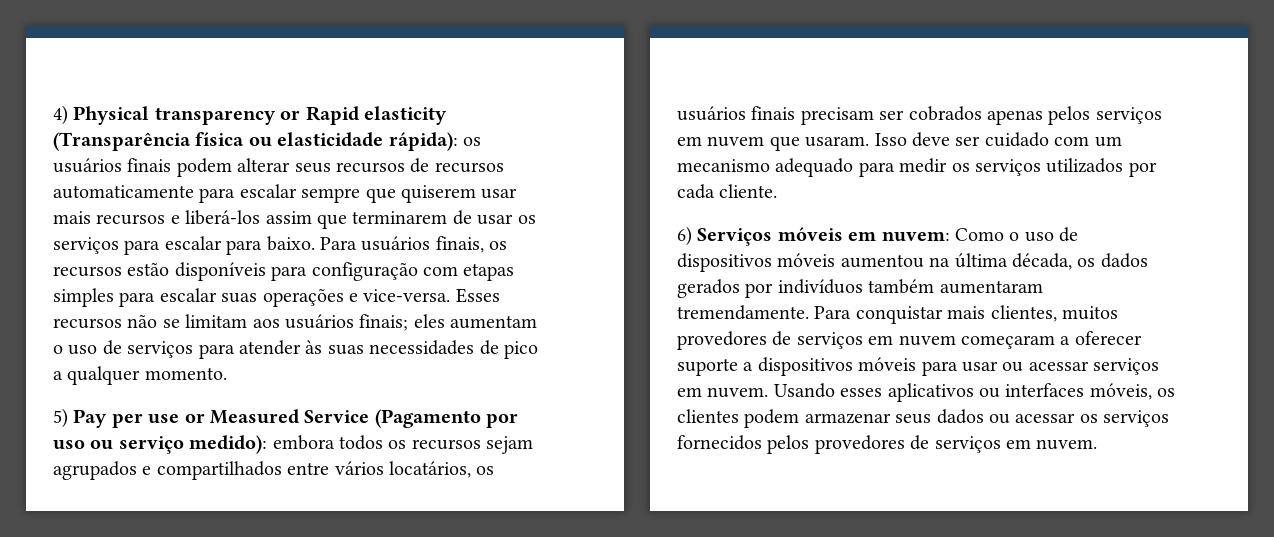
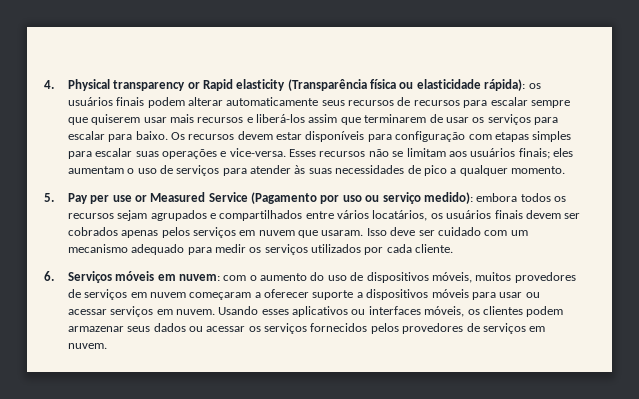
- 4) Physical transparency or Rapid elasticity (Transparência física ou elasticidade rápida): os usuários finais podem alterar seus recursos de recursos automaticamente para escalar sempre que quiserem usar mais recursos e liberá-los assim que terminarem de usar os serviços para escalar para baixo.
+ 4. Physical transparency or Rapid elasticity (Transparência física ou elasticidade rápida): os usuários finais podem alterar automaticamente seus recursos de recursos para escalar sempre que quiserem usar mais recursos e liberá-los assim que terminarem de usar os serviços para escalar para baixo.
- Para usuários finais, os recursos estão disponíveis para configuração com etapas simples para escalar suas operações e vice-versa.
+ Os recursos devem estar disponíveis para configuração com etapas simples para escalar suas operações e vice-versa.
- 5) Pay per use or Measured Service (Pagamento por uso ou serviço medido): embora todos os recursos sejam agrupados e compartilhados entre vários locatários, os usuários finais precisam ser cobrados apenas pelos serviços em nuvem que usaram.
+ 5. Pay per use or Measured Service (Pagamento por uso ou serviço medido): embora todos os recursos sejam agrupados e compartilhados entre vários locatários, os usuários finais devem ser cobrados apenas pelos serviços em nuvem que usaram.
- 6) Serviços móveis em nuvem: Como o uso de dispositivos móveis aumentou na última década, os dados gerados por indivíduos também aumentaram tremendamente. Para conquistar mais clientes, muitos provedores de serviços em nuvem começaram a oferecer suporte a dispositivos móveis para usar ou acessar serviços em nuvem.
+ 6. Serviços móveis em nuvem: com o aumento do uso de dispositivos móveis, muitos provedores de serviços em nuvem começaram a oferecer suporte a dispositivos móveis para usar ou acessar serviços em nuvem.

